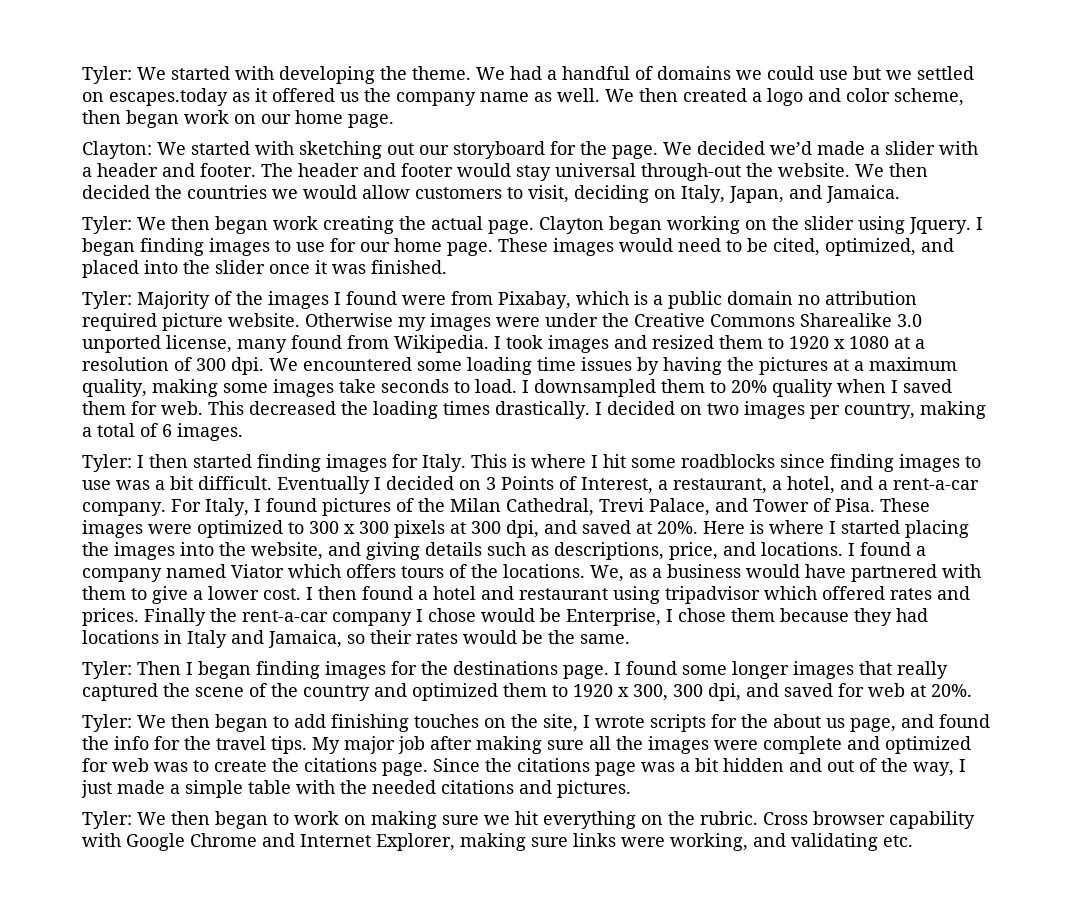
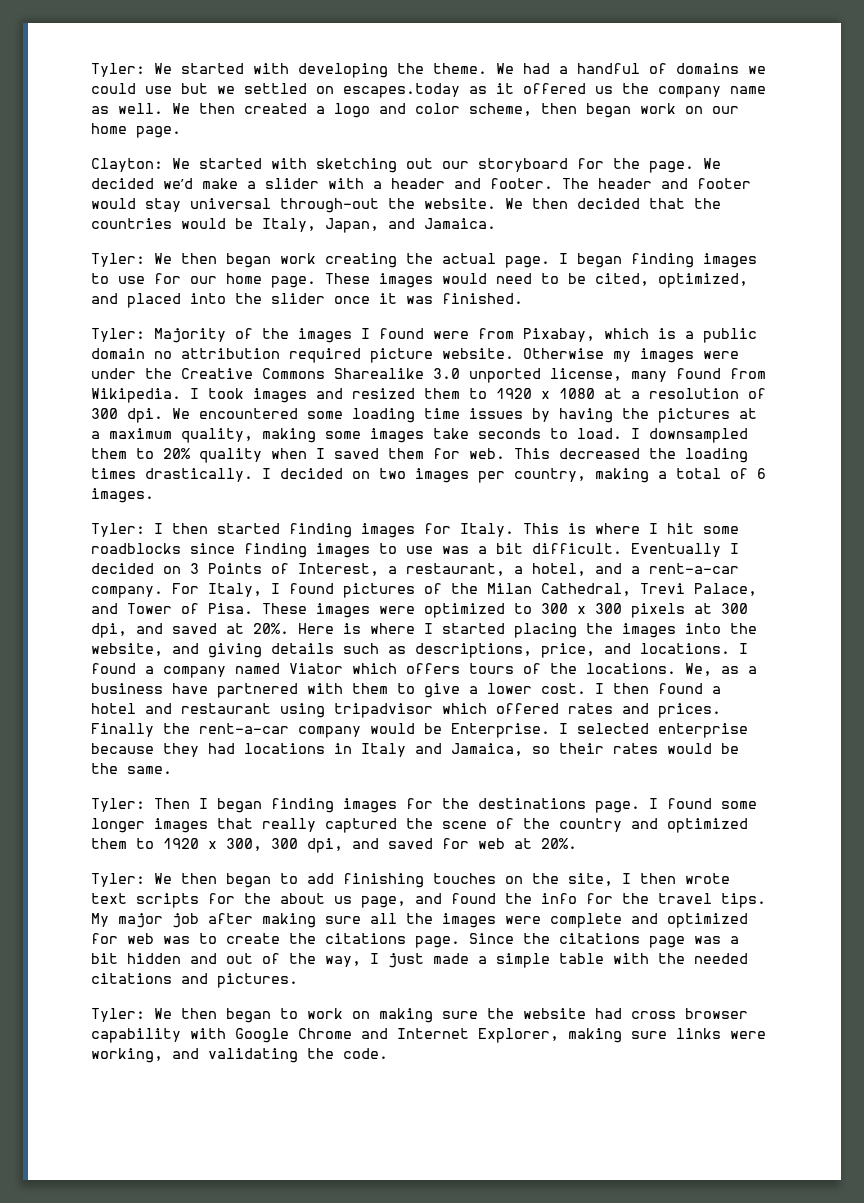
- We decided we’d made a slider with a header and footer.
+ We decided we’d make a slider with a header and footer.
- We then decided the countries we would allow customers to visit, deciding on Italy, Japan, and Jamaica.
+ We then decided that the countries would be Italy, Japan, and Jamaica.
- Clayton began working on the slider using Jquery.
- We, as a business would have partnered with them to give a lower cost.
+ We, as a business have partnered with them to give a lower cost.
- Finally the rent-a-car company I chose would be Enterprise, I chose them because they had locations in Italy and Jamaica, so their rates would be the same.
+ Finally the rent-a-car company would be Enterprise. I selected enterprise because they had locations in Italy and Jamaica, so their rates would be the same.
- Tyler: We then began to add finishing touches on the site, I wrote scripts for the about us page, and found the info for the travel tips.
+ Tyler: We then began to add finishing touches on the site, I then wrote text scripts for the about us page, and found the info for the travel tips.
- Tyler: We then began to work on making sure we hit everything on the rubric. Cross browser capability with Google Chrome and Internet Explorer, making sure links were working, and validating etc.
+ Tyler: We then began to work on making sure the website had cross browser capability with Google Chrome and Internet Explorer, making sure links were working, and validating the code.

